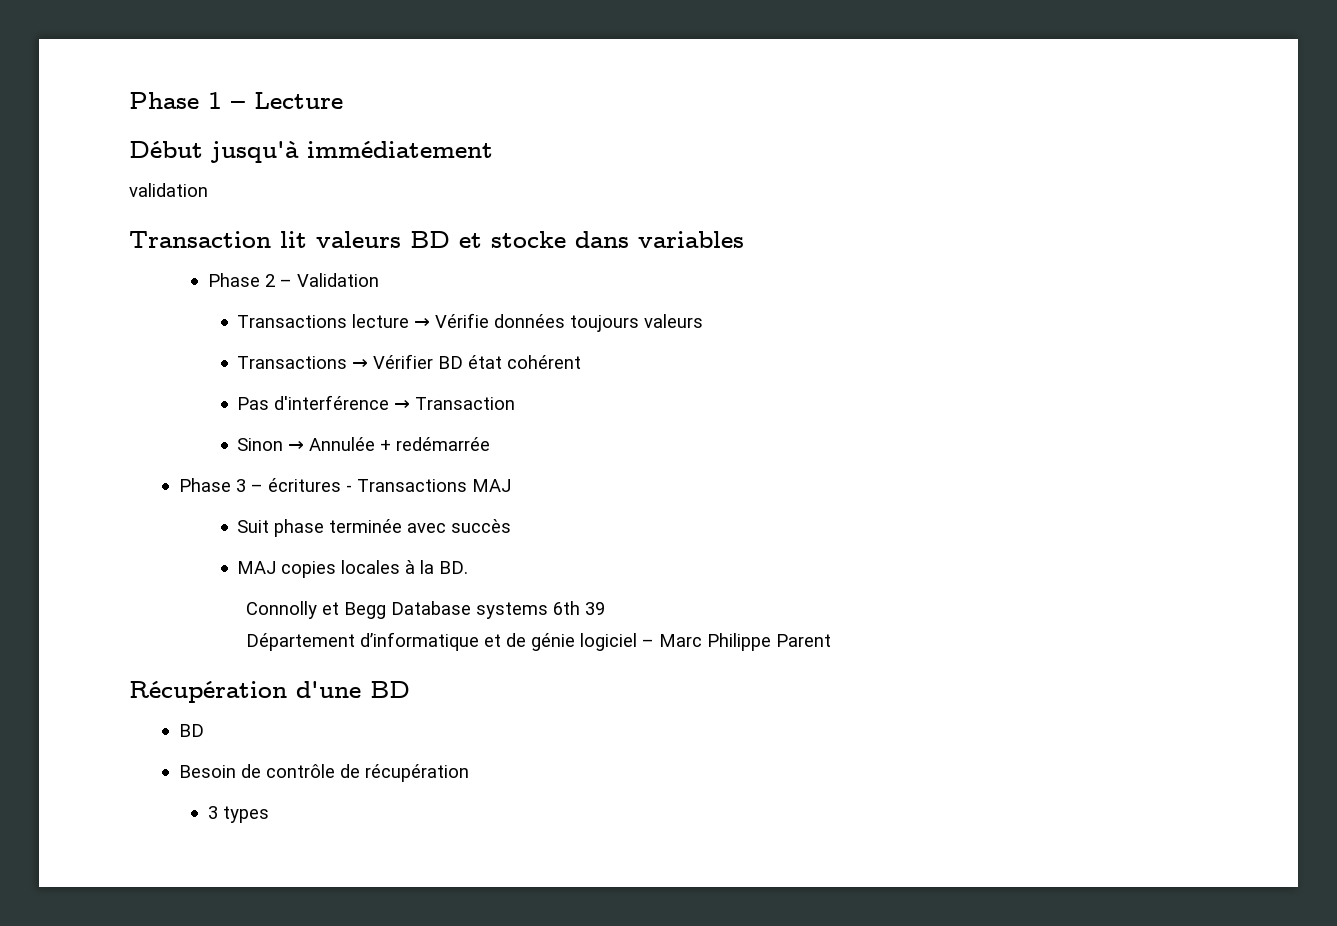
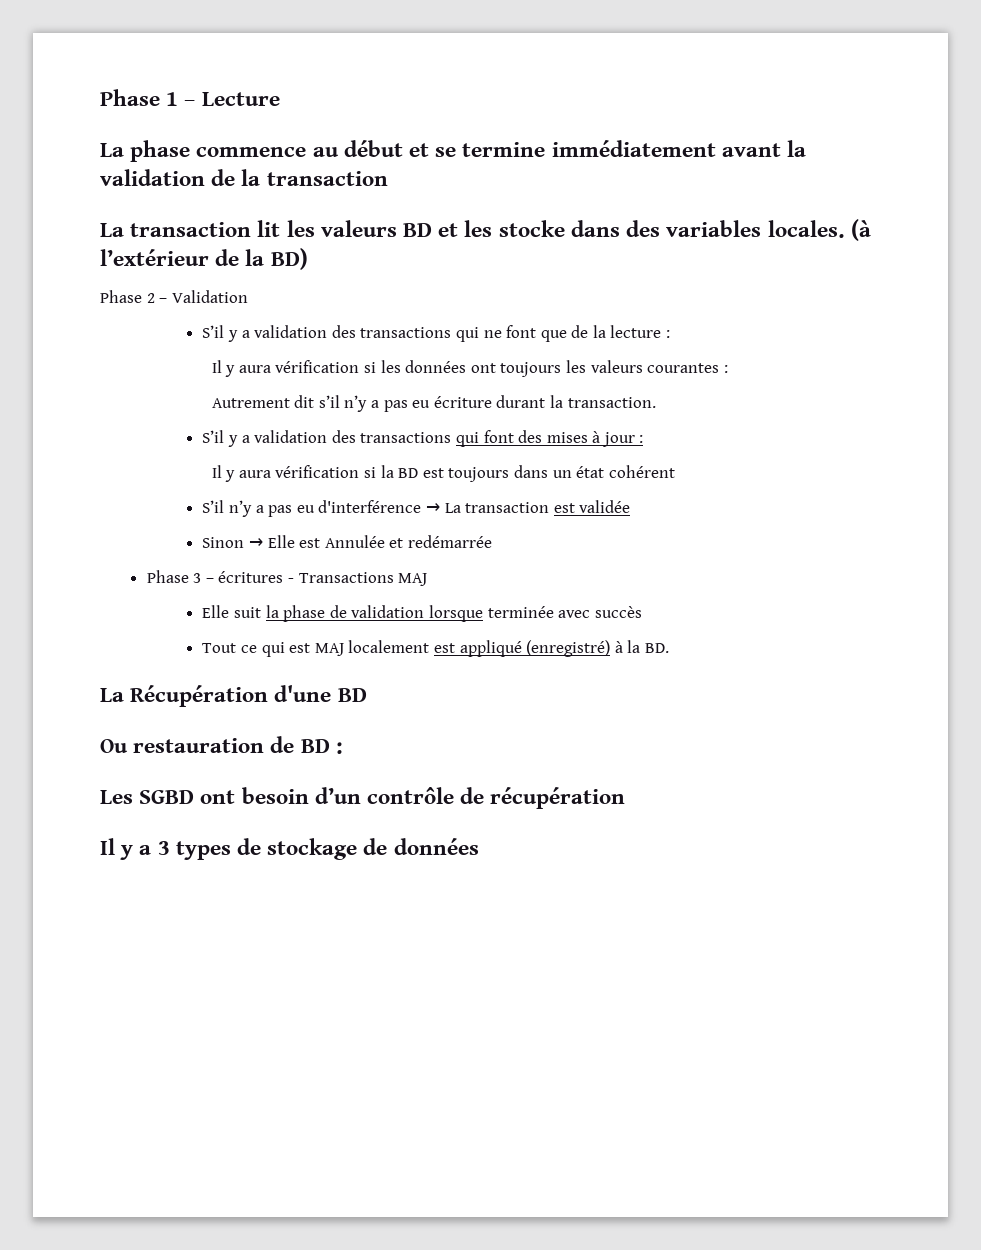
- Début jusqu'à immédiatement
- validation
- Transaction lit valeurs BD et stocke dans variables
+ La phase commence au début et se termine immédiatement avant la validation de la transaction
+ La transaction lit les valeurs BD et les stocke dans des variables locales. (à l’extérieur de la BD)
  Phase 2 – Validation
- Transactions lecture → Vérifie données toujours valeurs
- Transactions → Vérifier BD état cohérent
- Pas d'interférence → Transaction
- Sinon → Annulée + redémarrée
+ S’il y a validation des transactions qui ne font que de la lecture :
+ Il y aura vérification si les données ont toujours les valeurs courantes :
+ Autrement dit s’il n’y a pas eu écriture durant la transaction.
+ S’il y a validation des transactions qui font des mises à jour :
+ Il y aura vérification si la BD est toujours dans un état cohérent
+ S’il n’y a pas eu d'interférence → La transaction est validée
+ Sinon → Elle est Annulée et redémarrée
- Suit phase terminée avec succès
- MAJ copies locales à la BD.
- Connolly et Begg Database systems 6th 39
- Département d’informatique et de génie logiciel – Marc Philippe Parent
- Récupération d'une BD
- BD
- Besoin de contrôle de récupération
- 3 types
+ Elle suit la phase de validation lorsque terminée avec succès
+ Tout ce qui est MAJ localement est appliqué (enregistré) à la BD.
+ La Récupération d'une BD
+ Ou restauration de BD :
+ Les SGBD ont besoin d’un contrôle de récupération
+ Il y a 3 types de stockage de données

